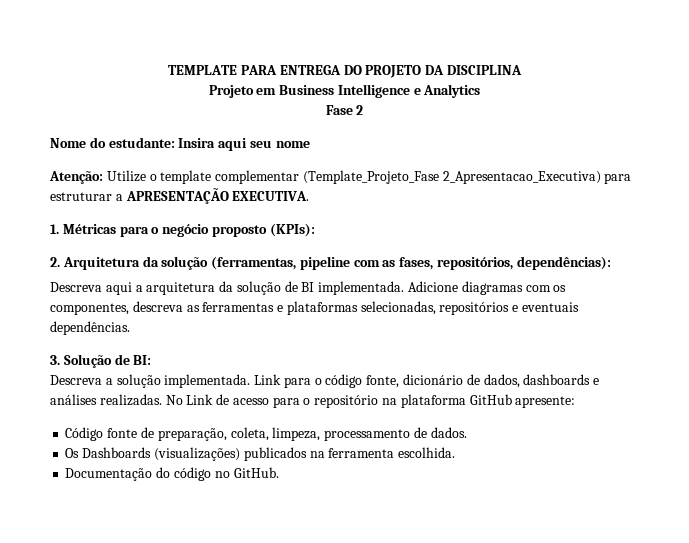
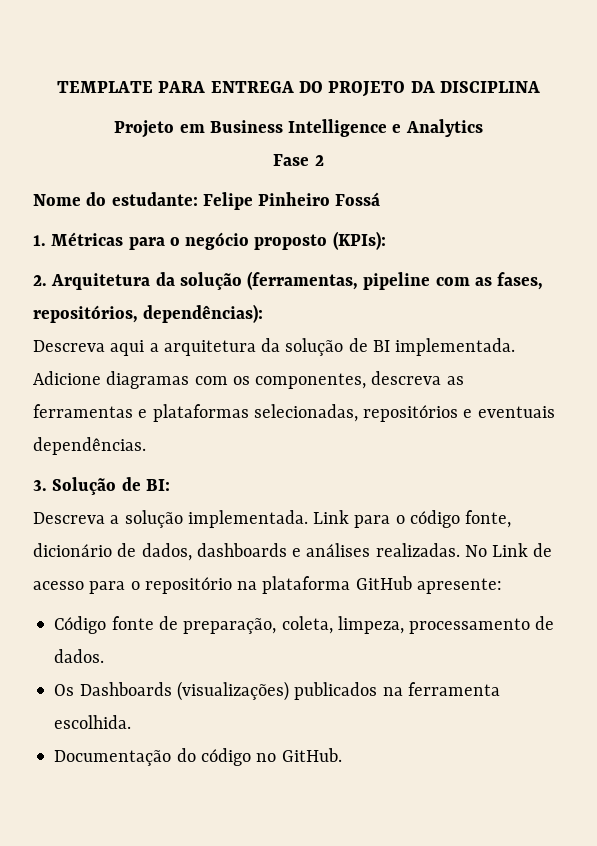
- Nome do estudante: Insira aqui seu nome
- Atenção: Utilize o template complementar (Template_Projeto_Fase 2_Apresentacao_Executiva) para estruturar a APRESENTAÇÃO EXECUTIVA.
+ Nome do estudante: Felipe Pinheiro Fossá

